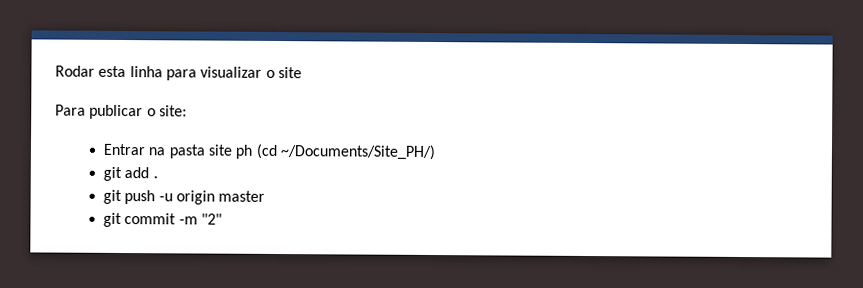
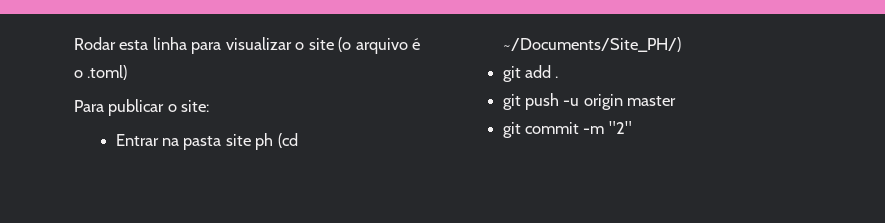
- Rodar esta linha para visualizar o site
+ Rodar esta linha para visualizar o site (o arquivo é o .toml)

